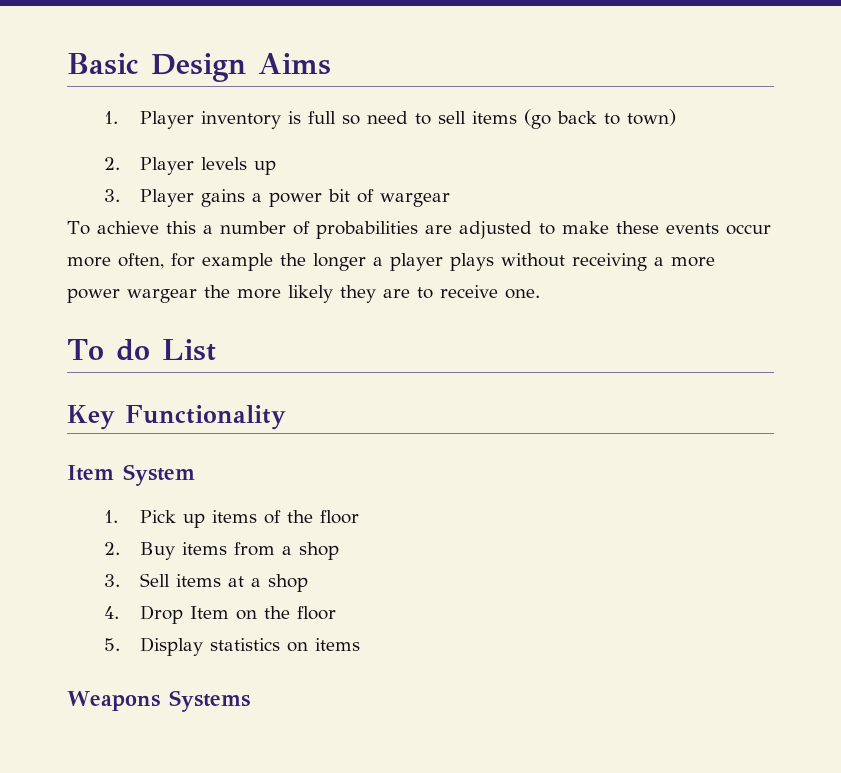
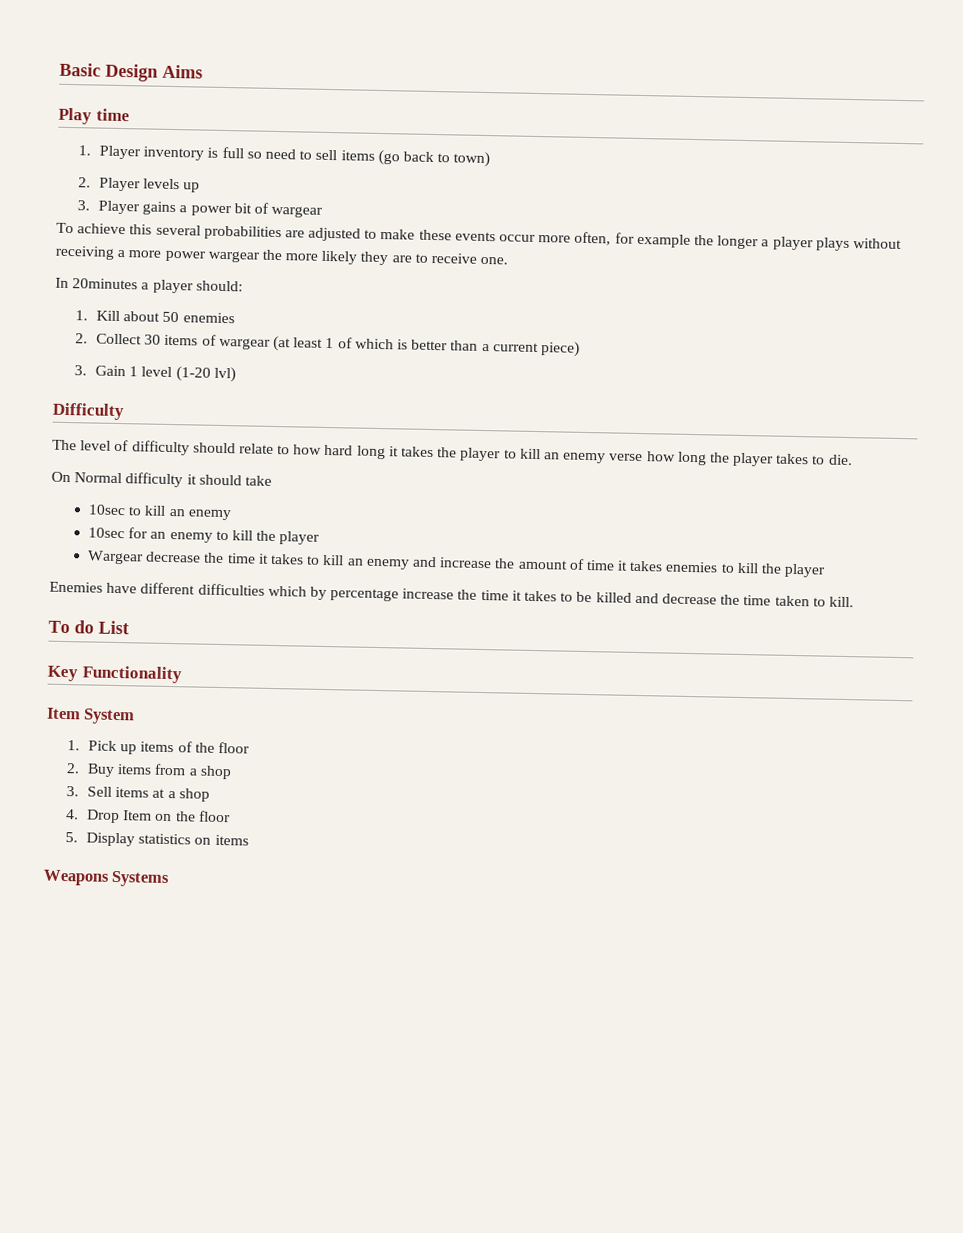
+ Play time
- To achieve this a number of probabilities are adjusted to make these events occur more often, for example the longer a player plays without receiving a more power wargear the more likely they are to receive one.
+ To achieve this several probabilities are adjusted to make these events occur more often, for example the longer a player plays without receiving a more power wargear the more likely they are to receive one.
+ In 20minutes a player should:
+ 1. Kill about 50 enemies
+ 2. Collect 30 items of wargear (at least 1 of which is better than a current piece)
+ 3. Gain 1 level (1-20 lvl)
+ Difficulty
+ The level of difficulty should relate to how hard long it takes the player to kill an enemy verse how long the player takes to die.
+ On Normal difficulty it should take
+ 10sec to kill an enemy
+ 10sec for an enemy to kill the player
+ Wargear decrease the time it takes to kill an enemy and increase the amount of time it takes enemies to kill the player
+ Enemies have different difficulties which by percentage increase the time it takes to be killed and decrease the time taken to kill.

